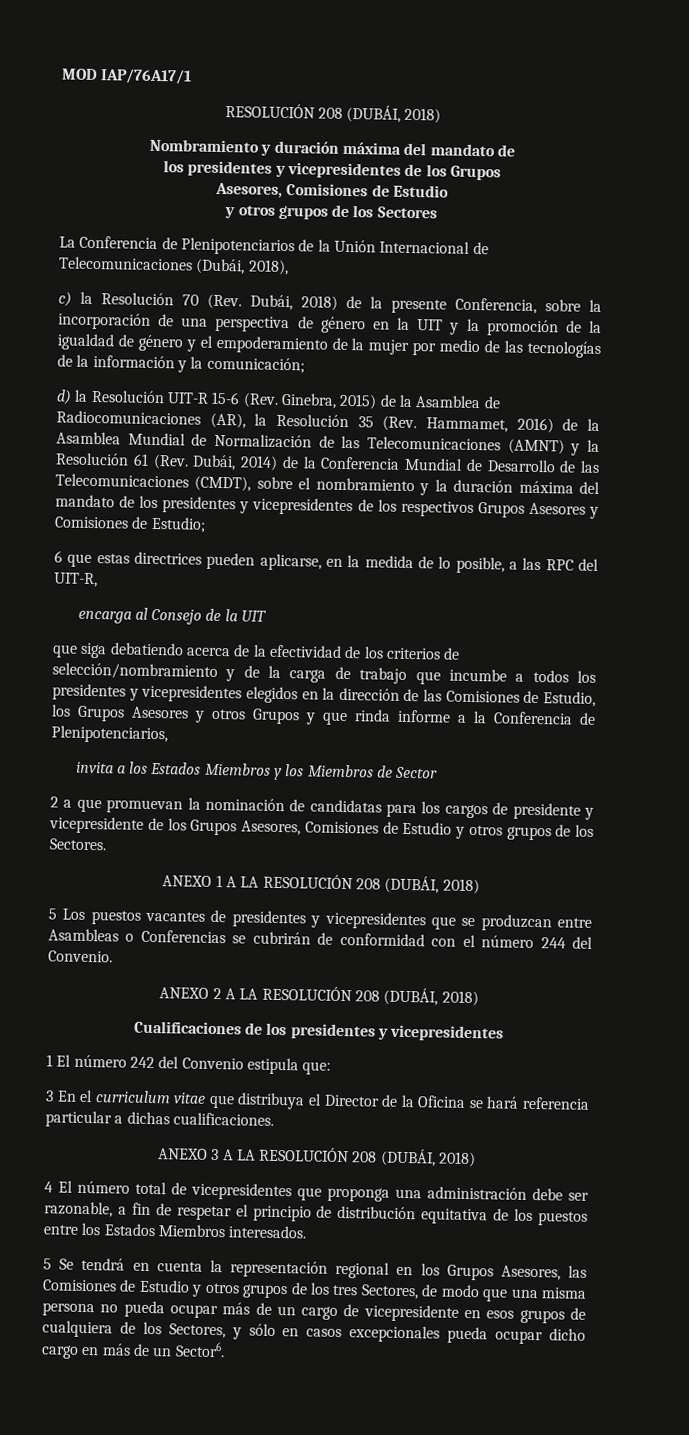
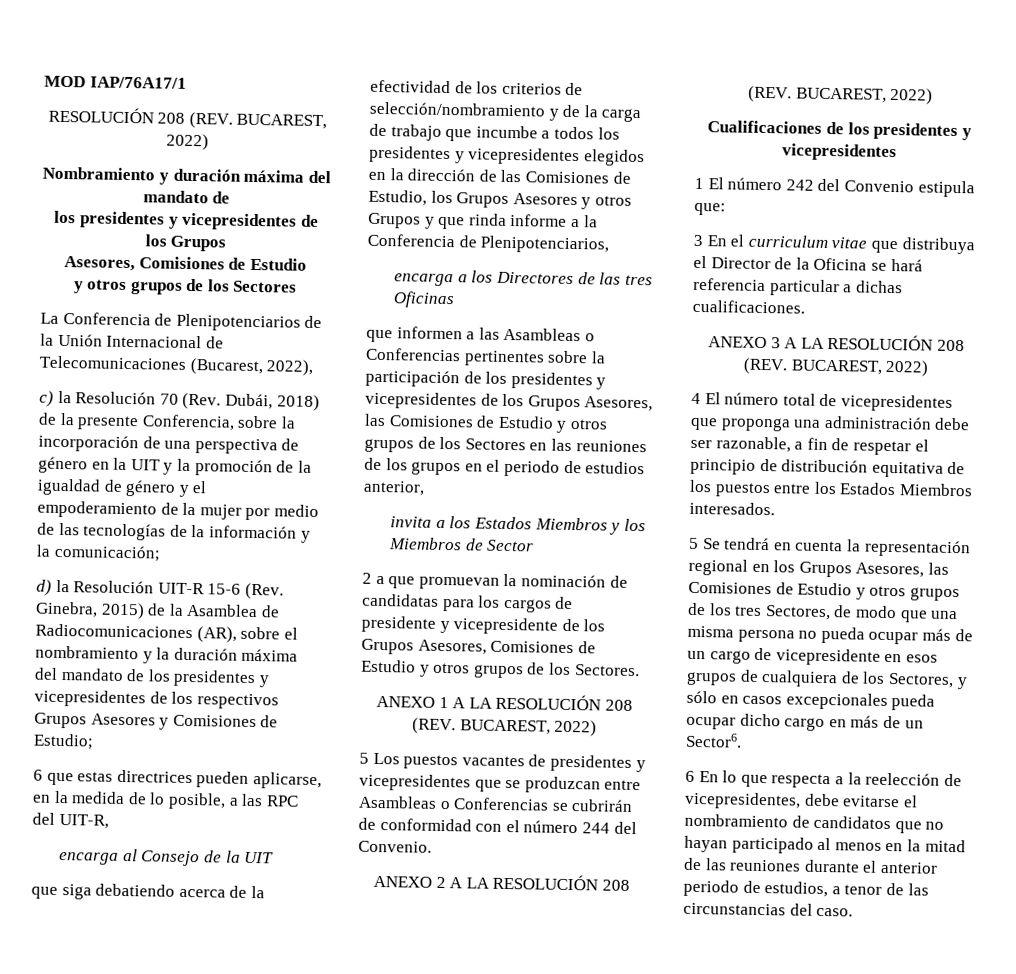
  MOD IAP/76A17/1
- RESOLUCIÓN 208 (DUBÁI, 2018)
+ RESOLUCIÓN 208 (REV. BUCAREST, 2022)
- La Conferencia de Plenipotenciarios de la Unión Internacional de Telecomunicaciones (Dubái, 2018),
+ La Conferencia de Plenipotenciarios de la Unión Internacional de Telecomunicaciones (Bucarest, 2022),
- d) la Resolución UIT-R 15-6 (Rev. Ginebra, 2015) de la Asamblea de Radiocomunicaciones (AR), la Resolución 35 (Rev. Hammamet, 2016) de la Asamblea Mundial de Normalización de las Telecomunicaciones (AMNT) y la Resolución 61 (Rev. Dubái, 2014) de la Conferencia Mundial de Desarrollo de las Telecomunicaciones (CMDT), sobre el nombramiento y la duración máxima del mandato de los presidentes y vicepresidentes de los respectivos Grupos Asesores y Comisiones de Estudio;
+ d) la Resolución UIT-R 15-6 (Rev. Ginebra, 2015) de la Asamblea de Radiocomunicaciones (AR), sobre el nombramiento y la duración máxima del mandato de los presidentes y vicepresidentes de los respectivos Grupos Asesores y Comisiones de Estudio;
+ encarga a los Directores de las tres Oficinas
+ que informen a las Asambleas o Conferencias pertinentes sobre la participación de los presidentes y vicepresidentes de los Grupos Asesores, las Comisiones de Estudio y otros grupos de los Sectores en las reuniones de los grupos en el periodo de estudios anterior,
- ANEXO 1 A LA RESOLUCIÓN 208 (DUBÁI, 2018)
+ ANEXO 1 A LA RESOLUCIÓN 208 (REV. BUCAREST, 2022)
- ANEXO 2 A LA RESOLUCIÓN 208 (DUBÁI, 2018)
+ ANEXO 2 A LA RESOLUCIÓN 208 (REV. BUCAREST, 2022)
- ANEXO 3 A LA RESOLUCIÓN 208 (DUBÁI, 2018)
+ ANEXO 3 A LA RESOLUCIÓN 208 (REV. BUCAREST, 2022)
+ 6 En lo que respecta a la reelección de vicepresidentes, debe evitarse el nombramiento de candidatos que no hayan participado al menos en la mitad de las reuniones durante el anterior periodo de estudios, a tenor de las circunstancias del caso.

